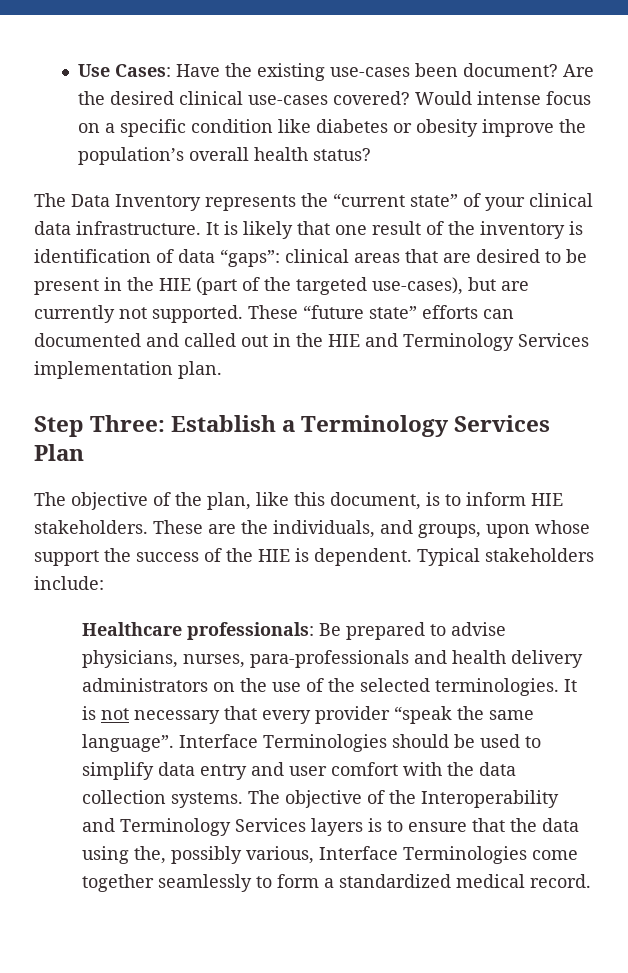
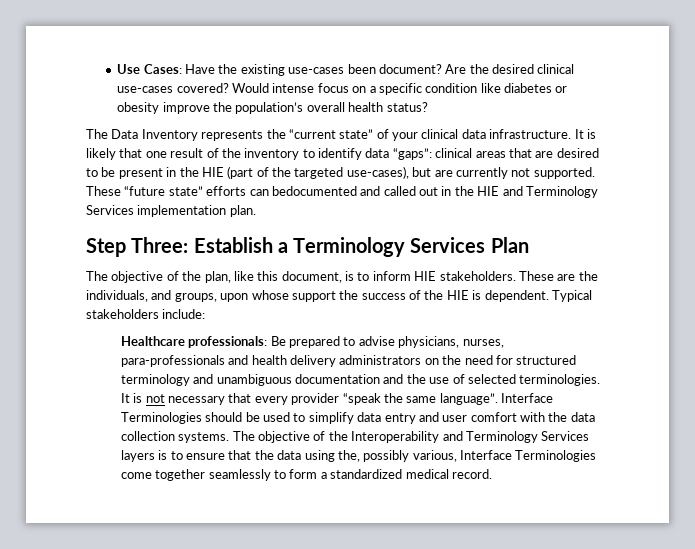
- It is likely that one result of the inventory is identification of data “gaps”: clinical areas that are desired to be present in the HIE (part of the targeted use-cases), but are currently not supported.
+ It is likely that one result of the inventory to identify data “gaps”: clinical areas that are desired to be present in the HIE (part of the targeted use-cases), but are currently not supported.
- These “future state” efforts can documented and called out in the HIE and Terminology Services implementation plan.
+ These “future state” efforts can bedocumented and called out in the HIE and Terminology Services implementation plan.
- Healthcare professionals: Be prepared to advise physicians, nurses, para-professionals and health delivery administrators on the use of the selected terminologies.
+ Healthcare professionals: Be prepared to advise physicians, nurses, para-professionals and health delivery administrators on the need for structured terminology and unambiguous documentation and the use of selected terminologies.

